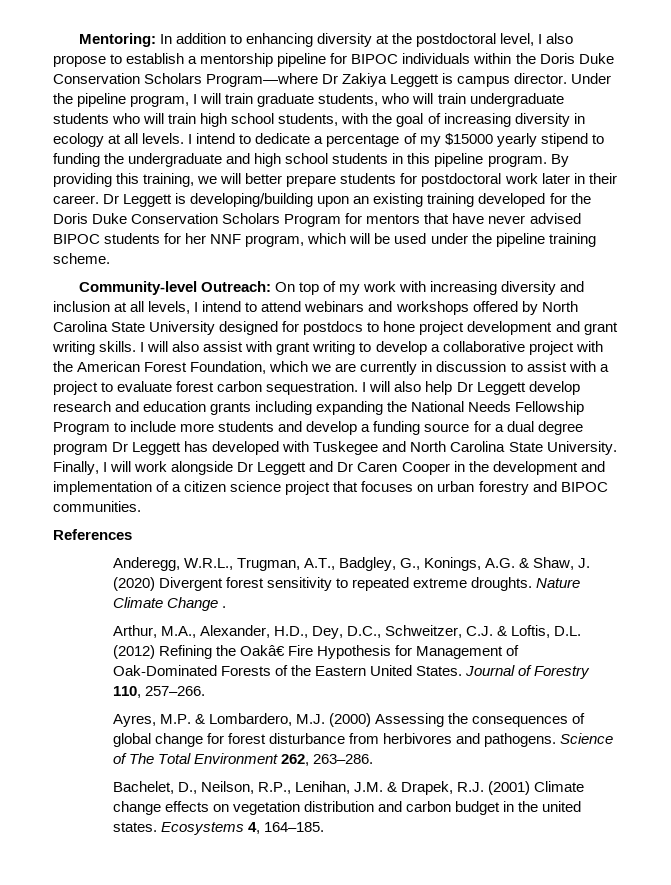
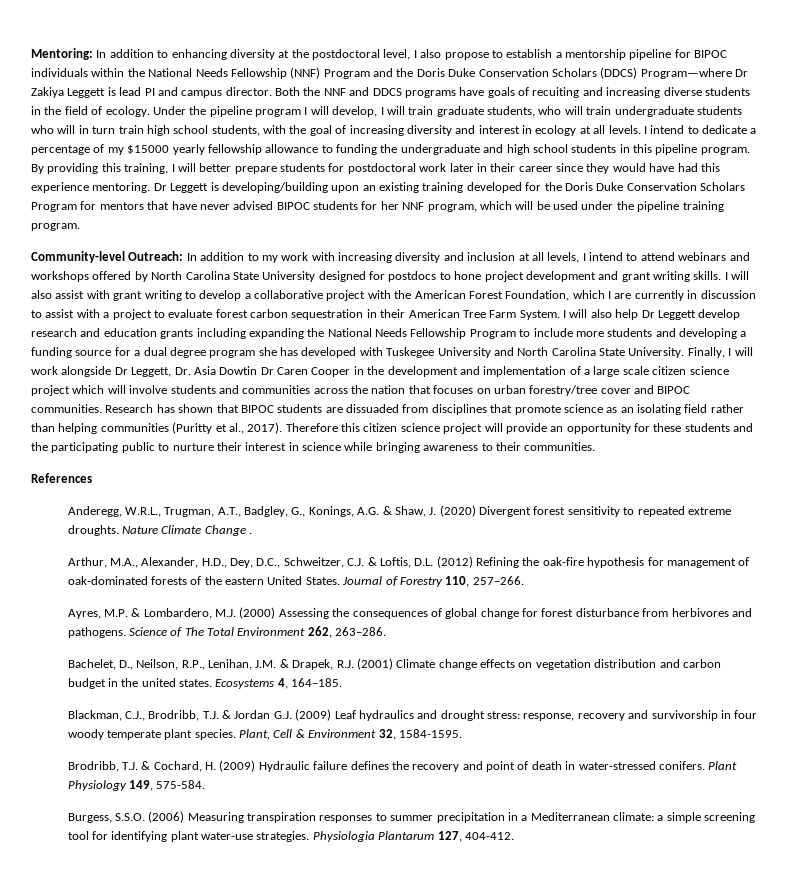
- Mentoring: In addition to enhancing diversity at the postdoctoral level, I also propose to establish a mentorship pipeline for BIPOC individuals within the Doris Duke Conservation Scholars Program—where Dr Zakiya Leggett is campus director. Under the pipeline program, I will train graduate students, who will train undergraduate students who will train high school students, with the goal of increasing diversity in ecology at all levels.
+ Mentoring: In addition to enhancing diversity at the postdoctoral level, I also propose to establish a mentorship pipeline for BIPOC individuals within the National Needs Fellowship (NNF) Program and the Doris Duke Conservation Scholars (DDCS) Program—where Dr Zakiya Leggett is lead PI and campus director. Both the NNF and DDCS programs have goals of recuiting and increasing diverse students in the field of ecology. Under the pipeline program I will develop, I will train graduate students, who will train undergraduate students who will in turn train high school students, with the goal of increasing diversity and interest in ecology at all levels.
- I intend to dedicate a percentage of my $15000 yearly stipend to funding the undergraduate and high school students in this pipeline program.
+ I intend to dedicate a percentage of my $15000 yearly fellowship allowance to funding the undergraduate and high school students in this pipeline program.
- By providing this training, we will better prepare students for postdoctoral work later in their career.
+ By providing this training, I will better prepare students for postdoctoral work later in their career since they would have had this experience mentoring.
- Dr Leggett is developing/building upon an existing training developed for the Doris Duke Conservation Scholars Program for mentors that have never advised BIPOC students for her NNF program, which will be used under the pipeline training scheme.
+ Dr Leggett is developing/building upon an existing training developed for the Doris Duke Conservation Scholars Program for mentors that have never advised BIPOC students for her NNF program, which will be used under the pipeline training program.
- Community-level Outreach: On top of my work with increasing diversity and inclusion at all levels, I intend to attend webinars and workshops offered by North Carolina State University designed for postdocs to hone project development and grant writing skills.
+ Community-level Outreach: In addition to my work with increasing diversity and inclusion at all levels, I intend to attend webinars and workshops offered by North Carolina State University designed for postdocs to hone project development and grant writing skills.
- I will also assist with grant writing to develop a collaborative project with the American Forest Foundation, which we are currently in discussion to assist with a project to evaluate forest carbon sequestration.
+ I will also assist with grant writing to develop a collaborative project with the American Forest Foundation, which I are currently in discussion to assist with a project to evaluate forest carbon sequestration in their American Tree Farm System.
- I will also help Dr Leggett develop research and education grants including expanding the National Needs Fellowship Program to include more students and develop a funding source for a dual degree program Dr Leggett has developed with Tuskegee and North Carolina State University.
+ I will also help Dr Leggett develop research and education grants including expanding the National Needs Fellowship Program to include more students and developing a funding source for a dual degree program she has developed with Tuskegee University and North Carolina State University.
- Finally, I will work alongside Dr Leggett and Dr Caren Cooper in the development and implementation of a citizen science project that focuses on urban forestry and BIPOC communities.
+ Finally, I will work alongside Dr Leggett, Dr. Asia Dowtin Dr Caren Cooper in the development and implementation of a large scale citizen science project which will involve students and communities across the nation that focuses on urban forestry/tree cover and BIPOC communities. Research has shown that BIPOC students are dissuaded from disciplines that promote science as an isolating field rather than helping communities (Puritty et al., 2017). Therefore this citizen science project will provide an opportunity for these students and the participating public to nurture their interest in science while bringing awareness to their communities.
- Arthur, M.A., Alexander, H.D., Dey, D.C., Schweitzer, C.J. & Loftis, D.L. (2012) Refining the Oakâ€ Fire Hypothesis for Management of Oak-Dominated Forests of the Eastern United States.
+ Arthur, M.A., Alexander, H.D., Dey, D.C., Schweitzer, C.J. & Loftis, D.L. (2012) Refining the oak-fire hypothesis for management of oak-dominated forests of the eastern United States.
+ Blackman, C.J., Brodribb, T.J. & Jordan G.J. (2009) Leaf hydraulics and drought stress: response, recovery and survivorship in four woody temperate plant species. Plant, Cell & Environment 32, 1584-1595.
+ Brodribb, T.J. & Cochard, H. (2009) Hydraulic failure defines the recovery and point of death in water-stressed conifers. Plant Physiology 149, 575-584.
+ Burgess, S.S.O. (2006) Measuring transpiration responses to summer precipitation in a Mediterranean climate: a simple screening tool for identifying plant water-use strategies. Physiologia Plantarum 127, 404-412.

